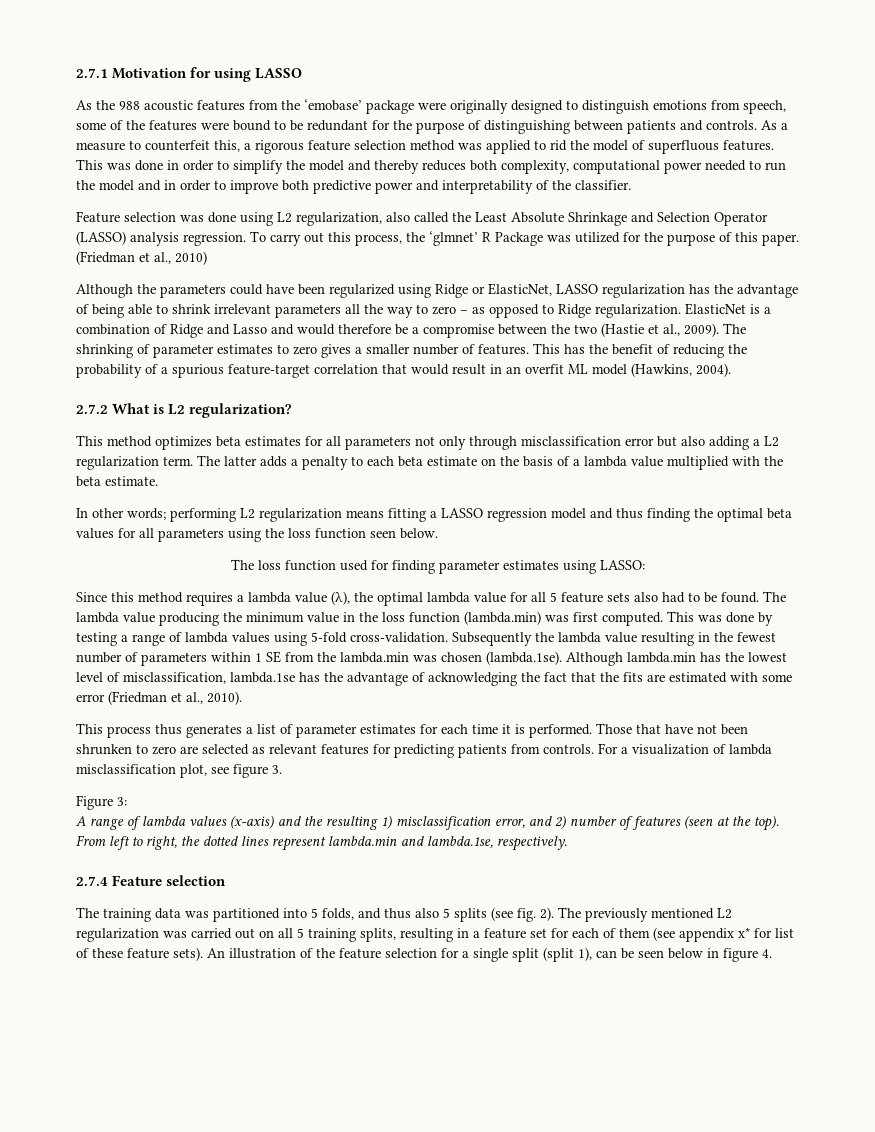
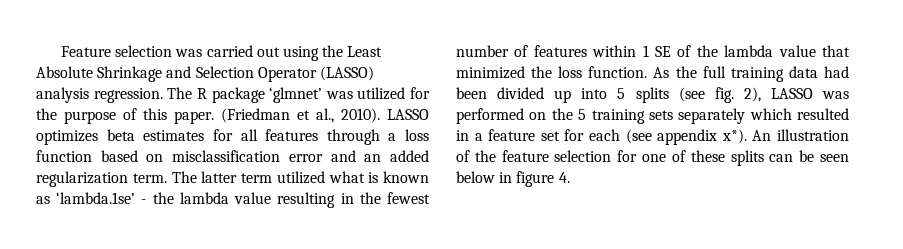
- 2.7.1 Motivation for using LASSO
- As the 988 acoustic features from the ‘emobase’ package were originally designed to distinguish emotions from speech, some of the features were bound to be redundant for the purpose of distinguishing between patients and controls. As a measure to counterfeit this, a rigorous feature selection method was applied to rid the model of superfluous features. This was done in order to simplify the model and thereby reduces both complexity, computational power needed to run the model and in order to improve both predictive power and interpretability of the classifier.
- Feature selection was done using L2 regularization, also called the Least Absolute Shrinkage and Selection Operator (LASSO) analysis regression.
+ Feature selection was carried out using the Least Absolute Shrinkage and Selection Operator (LASSO) analysis regression.
- To carry out this process, the ‘glmnet’ R Package was utilized for the purpose of this paper.
+ The R package ‘glmnet’ was utilized for the purpose of this paper.
- (Friedman et al., 2010)
- Although the parameters could have been regularized using Ridge or ElasticNet, LASSO regularization has the advantage of being able to shrink irrelevant parameters all the way to zero – as opposed to Ridge regularization. ElasticNet is a combination of Ridge and Lasso and would therefore be a compromise between the two (Hastie et al., 2009). The shrinking of parameter estimates to zero gives a smaller number of features. This has the benefit of reducing the probability of a spurious feature-target correlation that would result in an overfit ML model (Hawkins, 2004).
- 2.7.2 What is L2 regularization?
- This method optimizes beta estimates for all parameters not only through misclassification error but also adding a L2 regularization term. The latter adds a penalty to each beta estimate on the basis of a lambda value multiplied with the beta estimate.
- In other words; performing L2 regularization means fitting a LASSO regression model and thus finding the optimal beta values for all parameters using the loss function seen below.
- The loss function used for finding parameter estimates using LASSO:
- Since this method requires a lambda value (λ), the optimal lambda value for all 5 feature sets also had to be found. The lambda value producing the minimum value in the loss function (lambda.min) was first computed. This was done by testing a range of lambda values using 5-fold cross-validation. Subsequently the lambda value resulting in the fewest number of parameters within 1 SE from the lambda.min was chosen (lambda.1se). Although lambda.min has the lowest level of misclassification, lambda.1se has the advantage of acknowledging the fact that the fits are estimated with some error (Friedman et al., 2010).
- This process thus generates a list of parameter estimates for each time it is performed. Those that have not been shrunken to zero are selected as relevant features for predicting patients from controls. For a visualization of lambda misclassification plot, see figure 3.
- Figure 3:
- A range of lambda values (x-axis) and the resulting 1) misclassification error, and 2) number of features (seen at the top). From left to right, the dotted lines represent lambda.min and lambda.1se, respectively.
- 2.7.4 Feature selection
- The training data was partitioned into 5 folds, and thus also 5 splits (see fig. 2). The previously mentioned L2 regularization was carried out on all 5 training splits, resulting in a feature set for each of them (see appendix x* for list of these feature sets).
+ (Friedman et al., 2010). LASSO optimizes beta estimates for all features through a loss function based on misclassification error and an added regularization term. The latter term utilized what is known as ‘lambda.1se’ - the lambda value resulting in the fewest number of features within 1 SE of the lambda value that minimized the loss function. As the full training data had been divided up into 5 splits (see fig. 2), LASSO was performed on the 5 training sets separately which resulted in a feature set for each (see appendix x*).
- An illustration of the feature selection for a single split (split 1), can be seen below in figure 4.
+ An illustration of the feature selection for one of these splits can be seen below in figure 4.

